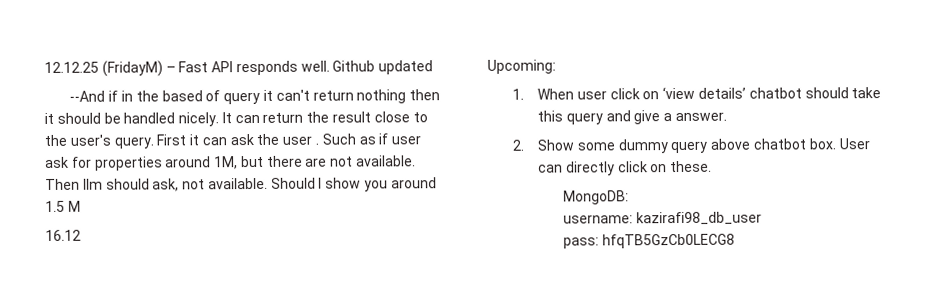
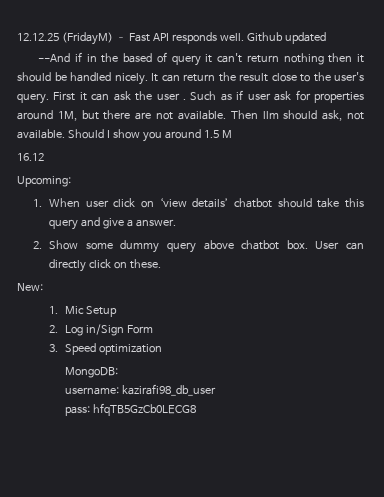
+ New:
+ 1. Mic Setup
+ 2. Log in/Sign Form
+ 3. Speed optimization

